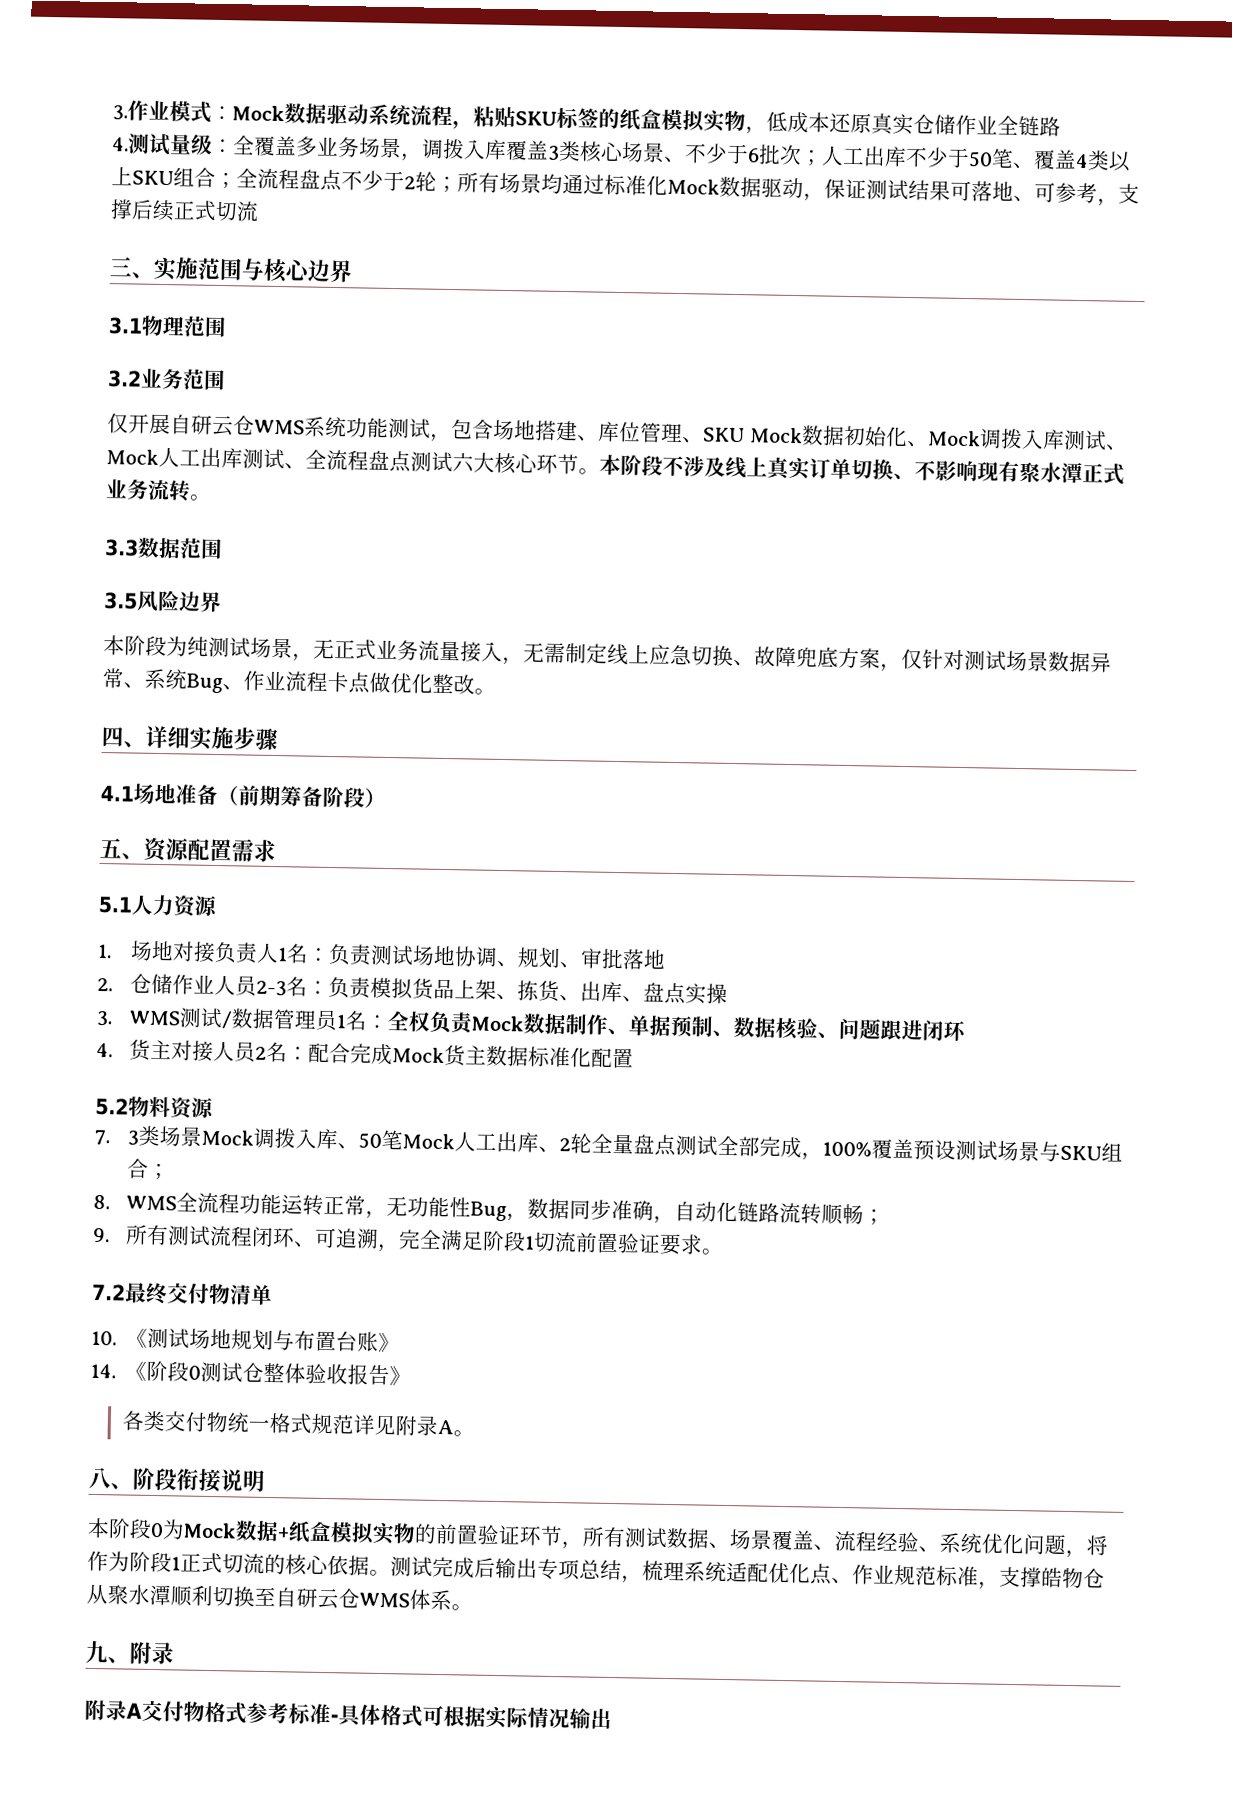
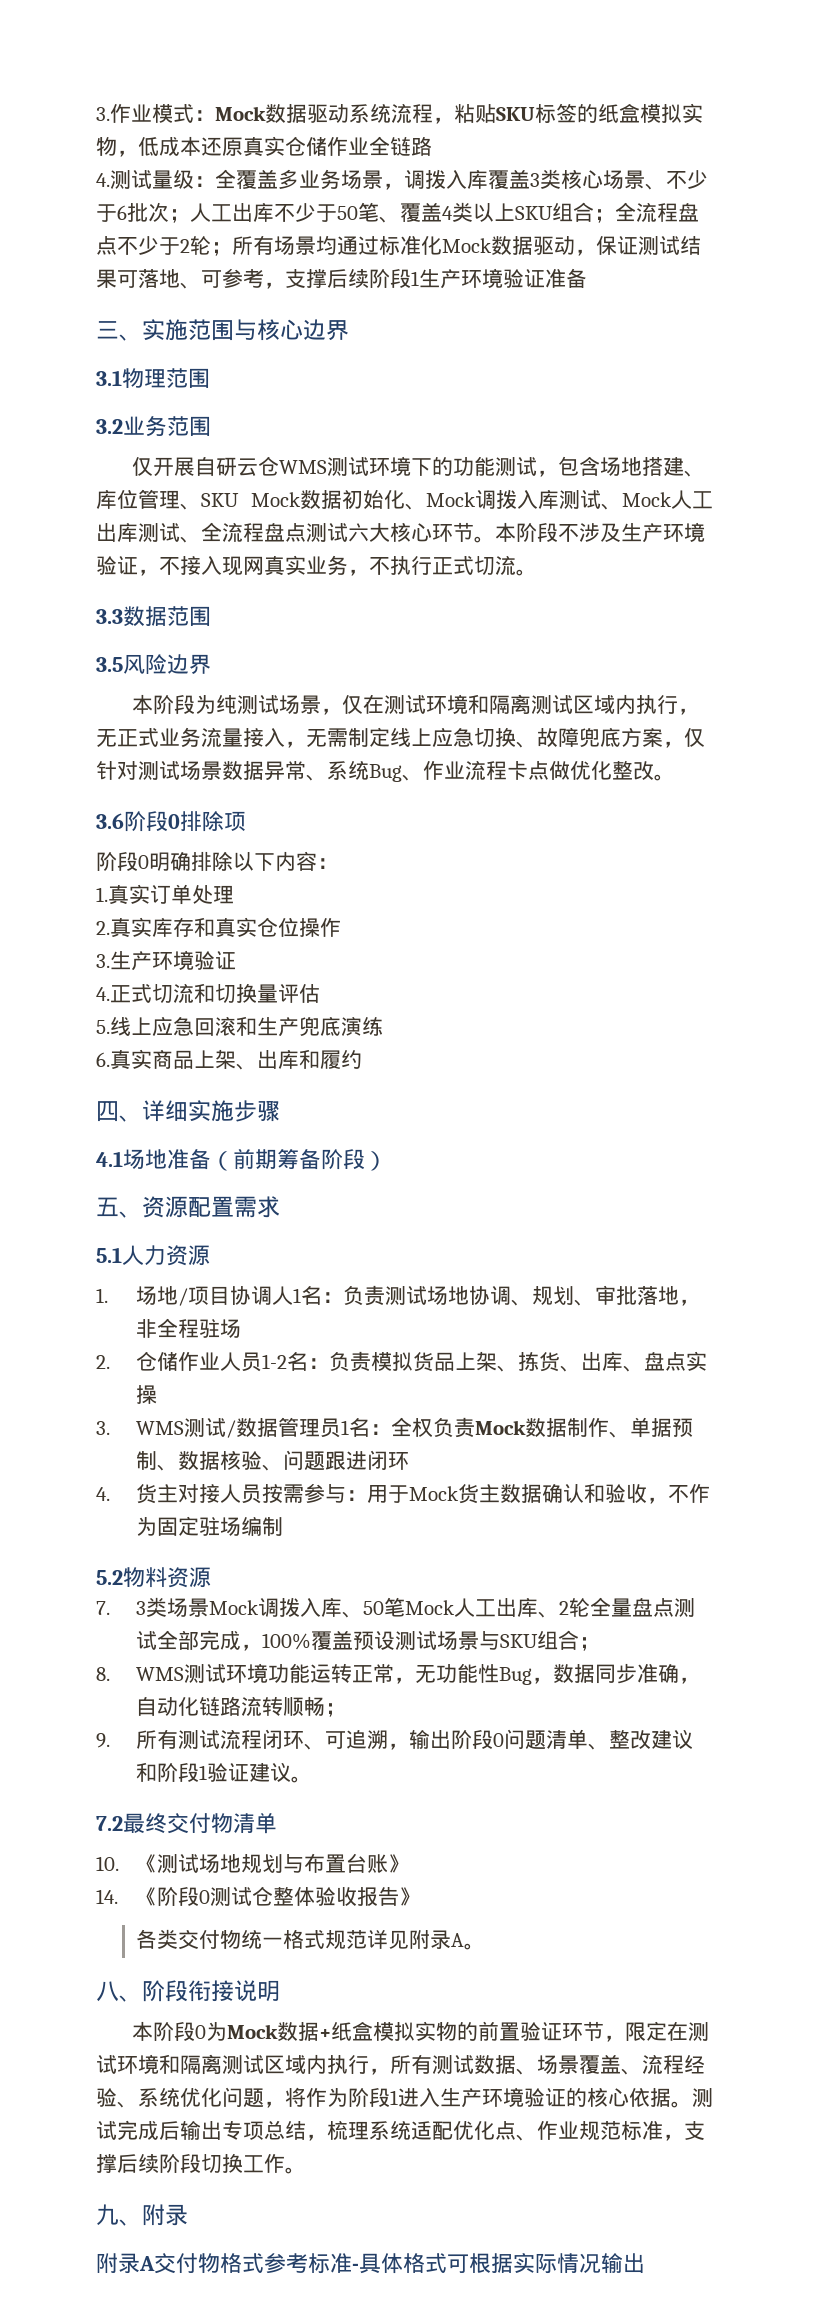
- 4.测试量级：全覆盖多业务场景，调拨入库覆盖3类核心场景、不少于6批次；人工出库不少于50笔、覆盖4类以上SKU组合；全流程盘点不少于2轮；所有场景均通过标准化Mock数据驱动，保证测试结果可落地、可参考，支撑后续正式切流
+ 4.测试量级：全覆盖多业务场景，调拨入库覆盖3类核心场景、不少于6批次；人工出库不少于50笔、覆盖4类以上SKU组合；全流程盘点不少于2轮；所有场景均通过标准化Mock数据驱动，保证测试结果可落地、可参考，支撑后续阶段1生产环境验证准备
- 仅开展自研云仓WMS系统功能测试，包含场地搭建、库位管理、SKU Mock数据初始化、Mock调拨入库测试、Mock人工出库测试、全流程盘点测试六大核心环节。
+ 仅开展自研云仓WMS测试环境下的功能测试，包含场地搭建、库位管理、SKU Mock数据初始化、Mock调拨入库测试、Mock人工出库测试、全流程盘点测试六大核心环节。
- 本阶段不涉及线上真实订单切换、不影响现有聚水潭正式业务流转。
+ 本阶段不涉及生产环境验证，不接入现网真实业务，不执行正式切流。
- 本阶段为纯测试场景，无正式业务流量接入，无需制定线上应急切换、故障兜底方案，仅针对测试场景数据异常、系统Bug、作业流程卡点做优化整改。
+ 本阶段为纯测试场景，仅在测试环境和隔离测试区域内执行，无正式业务流量接入，无需制定线上应急切换、故障兜底方案，仅针对测试场景数据异常、系统Bug、作业流程卡点做优化整改。
+ 3.6阶段0排除项
+ 阶段0明确排除以下内容：
+ 1.真实订单处理
+ 2.真实库存和真实仓位操作
+ 3.生产环境验证
+ 4.正式切流和切换量评估
+ 5.线上应急回滚和生产兜底演练
+ 6.真实商品上架、出库和履约
- 1.场地对接负责人1名：负责测试场地协调、规划、审批落地
+ 1.场地/项目协调人1名：负责测试场地协调、规划、审批落地，非全程驻场
- 2.仓储作业人员2-3名：负责模拟货品上架、拣货、出库、盘点实操
+ 2.仓储作业人员1-2名：负责模拟货品上架、拣货、出库、盘点实操
- 4.货主对接人员2名：配合完成Mock货主数据标准化配置
+ 4.货主对接人员按需参与：用于Mock货主数据确认和验收，不作为固定驻场编制
- 8. WMS全流程功能运转正常，无功能性Bug，数据同步准确，自动化链路流转顺畅；
+ 8. WMS测试环境功能运转正常，无功能性Bug，数据同步准确，自动化链路流转顺畅；
- 9.所有测试流程闭环、可追溯，完全满足阶段1切流前置验证要求。
+ 9.所有测试流程闭环、可追溯，输出阶段0问题清单、整改建议和阶段1验证建议。
- 本阶段0为Mock数据+纸盒模拟实物的前置验证环节，所有测试数据、场景覆盖、流程经验、系统优化问题，将作为阶段1正式切流的核心依据。
+ 本阶段0为Mock数据+纸盒模拟实物的前置验证环节，限定在测试环境和隔离测试区域内执行，所有测试数据、场景覆盖、流程经验、系统优化问题，将作为阶段1进入生产环境验证的核心依据。
- 测试完成后输出专项总结，梳理系统适配优化点、作业规范标准，支撑皓物仓从聚水潭顺利切换至自研云仓WMS体系。
+ 测试完成后输出专项总结，梳理系统适配优化点、作业规范标准，支撑后续阶段切换工作。

